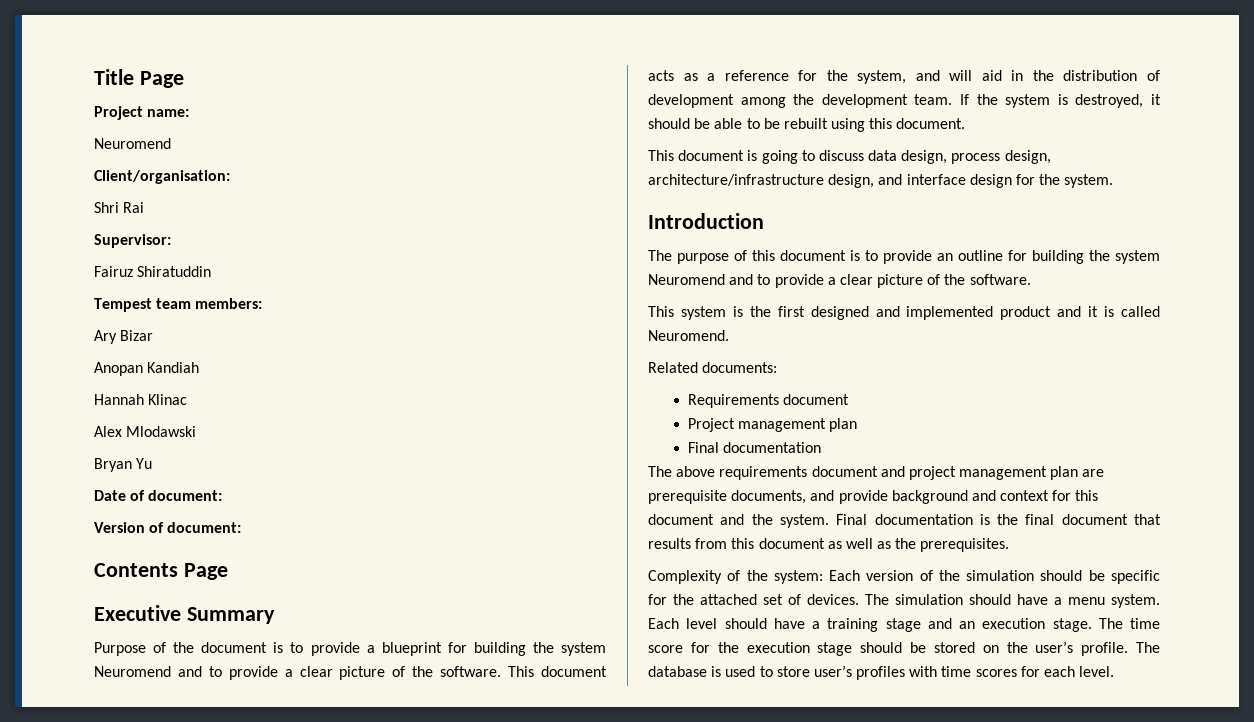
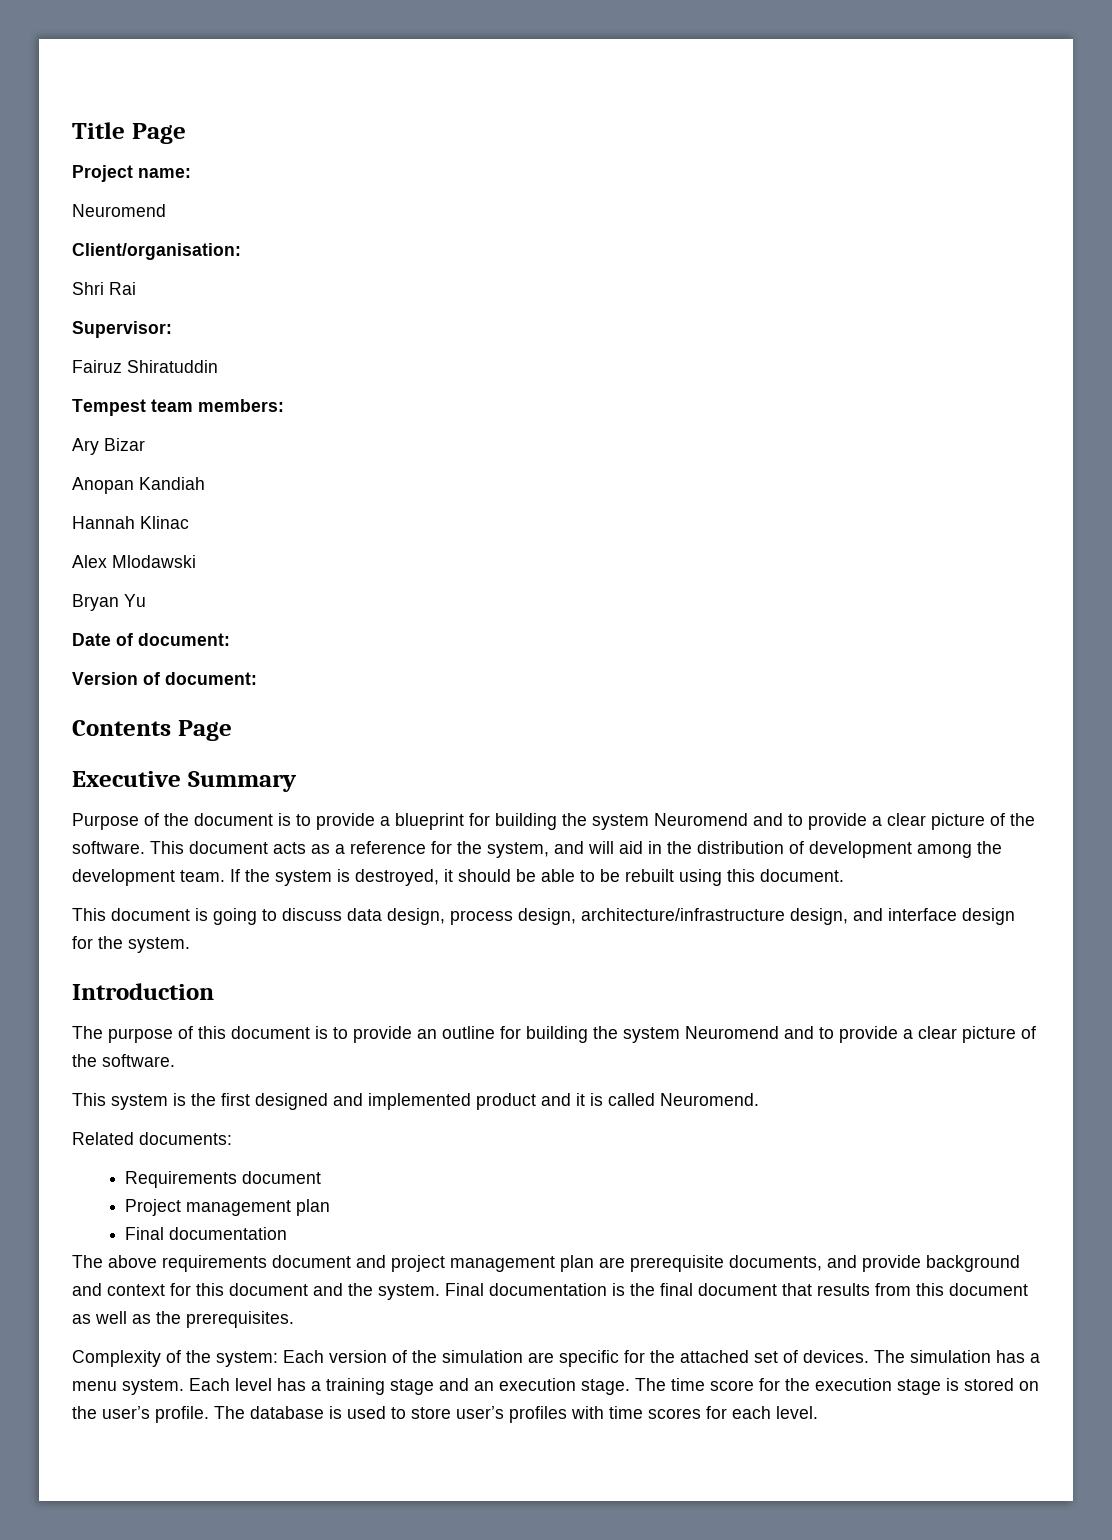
- Complexity of the system: Each version of the simulation should be specific for the attached set of devices.
+ Complexity of the system: Each version of the simulation are specific for the attached set of devices.
- The simulation should have a menu system.
+ The simulation has a menu system.
- Each level should have a training stage and an execution stage.
+ Each level has a training stage and an execution stage.
- The time score for the execution stage should be stored on the user’s profile.
+ The time score for the execution stage is stored on the user’s profile.

